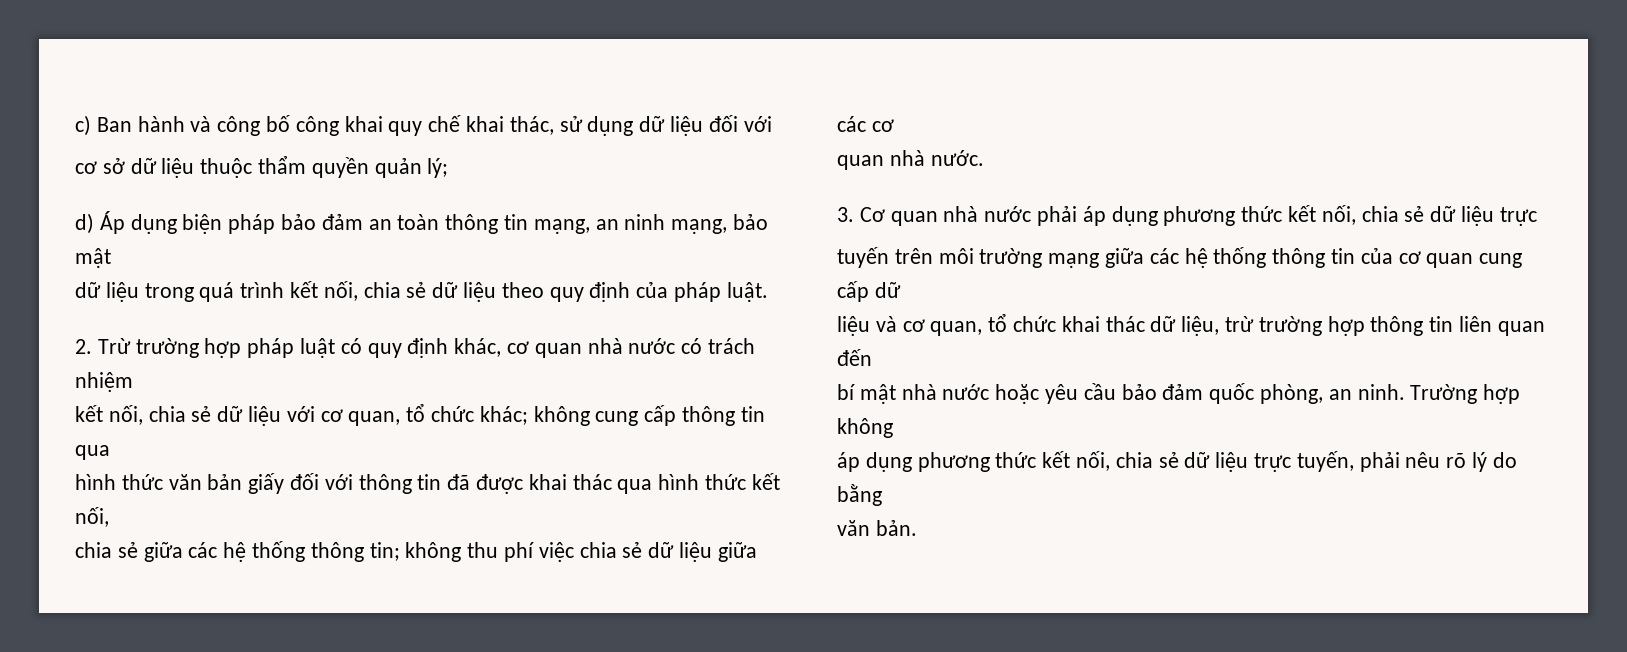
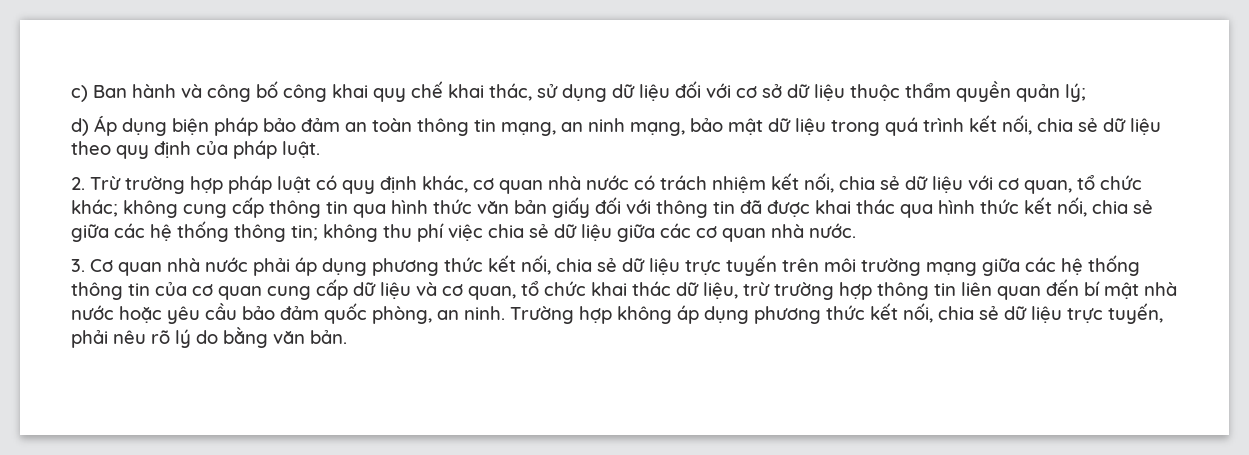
- c) Ban hành và công bố công khai quy chế khai thác, sử dụng dữ liệu đối với
- cơ sở dữ liệu thuộc thẩm quyền quản lý;
+ c) Ban hành và công bố công khai quy chế khai thác, sử dụng dữ liệu đối với cơ sở dữ liệu thuộc thẩm quyền quản lý;
- d) Áp dụng biện pháp bảo đảm an toàn thông tin mạng, an ninh mạng, bảo mật
- dữ liệu trong quá trình kết nối, chia sẻ dữ liệu theo quy định của pháp luật.
+ d) Áp dụng biện pháp bảo đảm an toàn thông tin mạng, an ninh mạng, bảo mật dữ liệu trong quá trình kết nối, chia sẻ dữ liệu theo quy định của pháp luật.
- 2. Trừ trường hợp pháp luật có quy định khác, cơ quan nhà nước có trách nhiệm
- kết nối, chia sẻ dữ liệu với cơ quan, tổ chức khác;
+ 2. Trừ trường hợp pháp luật có quy định khác, cơ quan nhà nước có trách nhiệm kết nối, chia sẻ dữ liệu với cơ quan, tổ chức khác;
- không cung cấp thông tin qua
- hình thức văn bản giấy đối với thông tin đã được khai thác qua hình thức kết nối,
- chia sẻ giữa các hệ thống thông tin;
+ không cung cấp thông tin qua hình thức văn bản giấy đối với thông tin đã được khai thác qua hình thức kết nối, chia sẻ giữa các hệ thống thông tin;
- không thu phí việc chia sẻ dữ liệu giữa các cơ
- quan nhà nước.
+ không thu phí việc chia sẻ dữ liệu giữa các cơ quan nhà nước.
- 3. Cơ quan nhà nước phải áp dụng phương thức kết nối, chia sẻ dữ liệu trực
- tuyến trên môi trường mạng giữa các hệ thống thông tin của cơ quan cung cấp dữ
- liệu và cơ quan, tổ chức khai thác dữ liệu, trừ trường hợp thông tin liên quan đến
- bí mật nhà nước hoặc yêu cầu bảo đảm quốc phòng, an ninh.
+ 3. Cơ quan nhà nước phải áp dụng phương thức kết nối, chia sẻ dữ liệu trực tuyến trên môi trường mạng giữa các hệ thống thông tin của cơ quan cung cấp dữ liệu và cơ quan, tổ chức khai thác dữ liệu, trừ trường hợp thông tin liên quan đến bí mật nhà nước hoặc yêu cầu bảo đảm quốc phòng, an ninh.
- Trường hợp không
- áp dụng phương thức kết nối, chia sẻ dữ liệu trực tuyến, phải nêu rõ lý do bằng
- văn bản.
+ Trường hợp không áp dụng phương thức kết nối, chia sẻ dữ liệu trực tuyến, phải nêu rõ lý do bằng văn bản.

